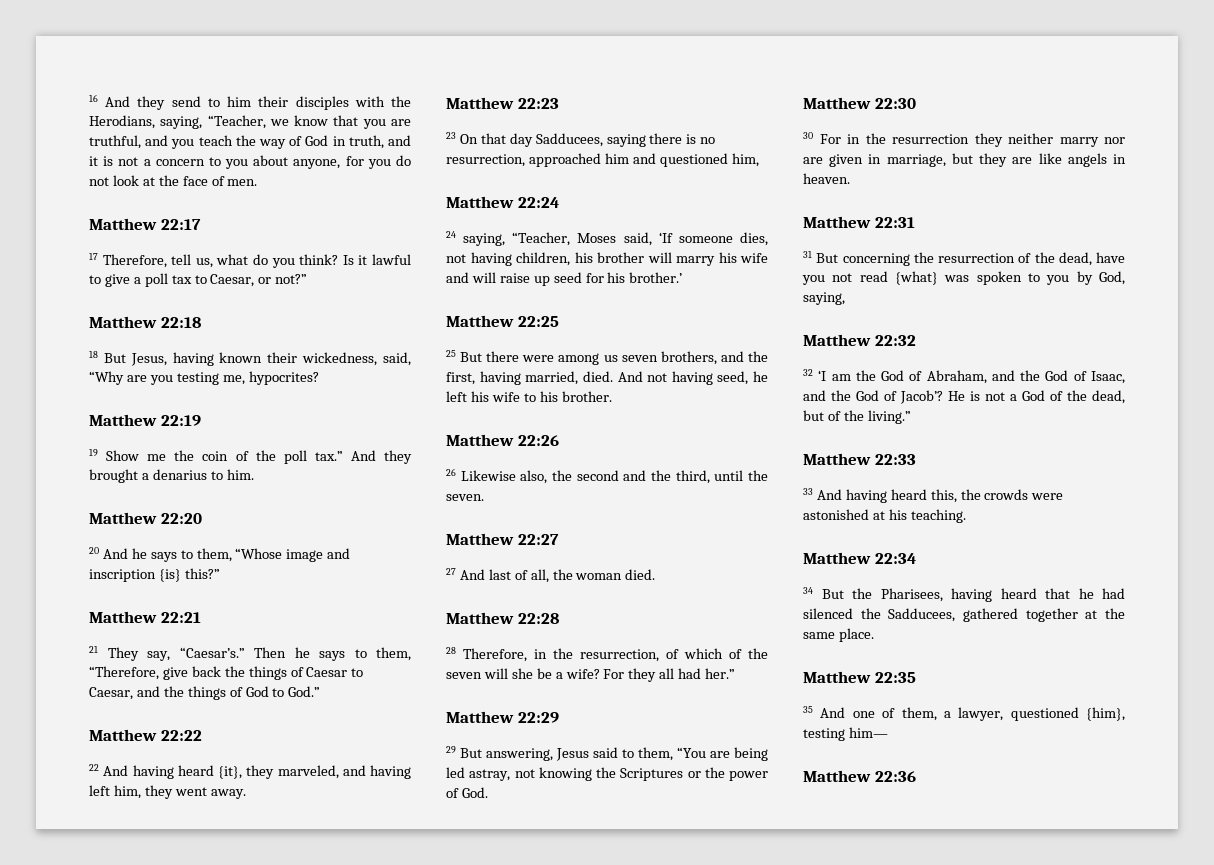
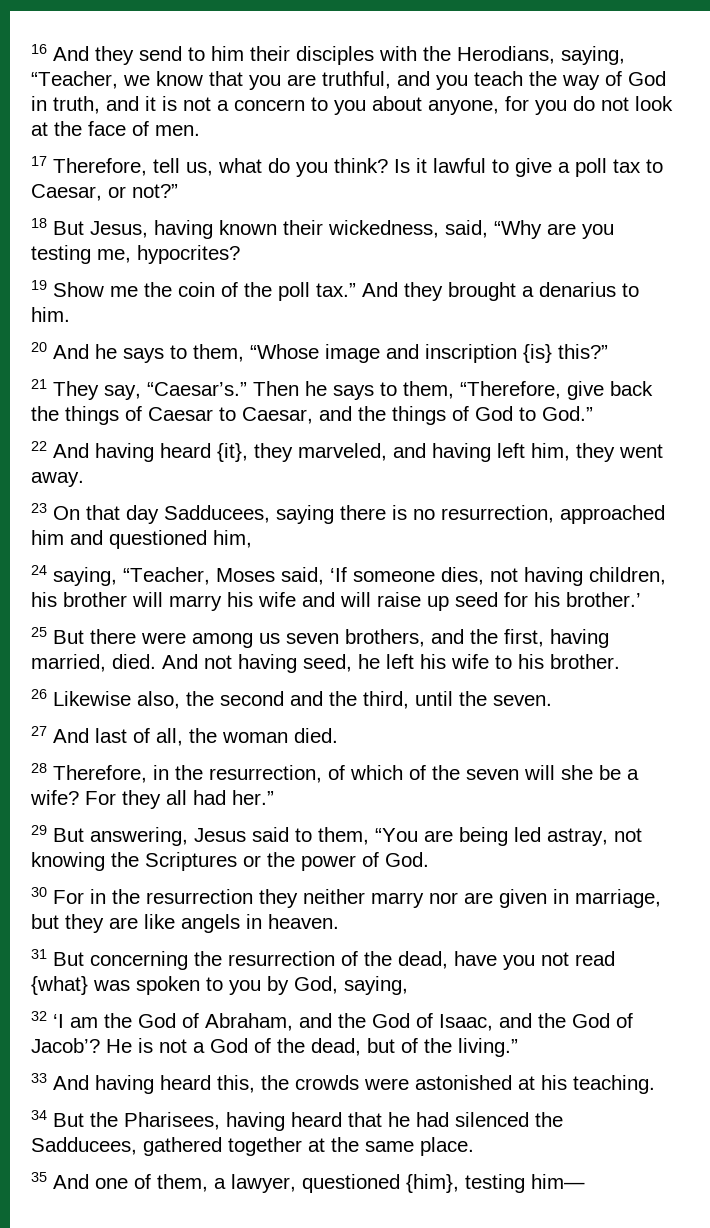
- Matthew 22:17
- Matthew 22:18
- Matthew 22:19
- Matthew 22:20
- Matthew 22:21
- Matthew 22:22
- Matthew 22:23
- Matthew 22:24
- Matthew 22:25
- Matthew 22:26
- Matthew 22:27
- Matthew 22:28
- Matthew 22:29
- Matthew 22:30
- Matthew 22:31
- Matthew 22:32
- Matthew 22:33
- Matthew 22:34
- Matthew 22:35
- Matthew 22:36

